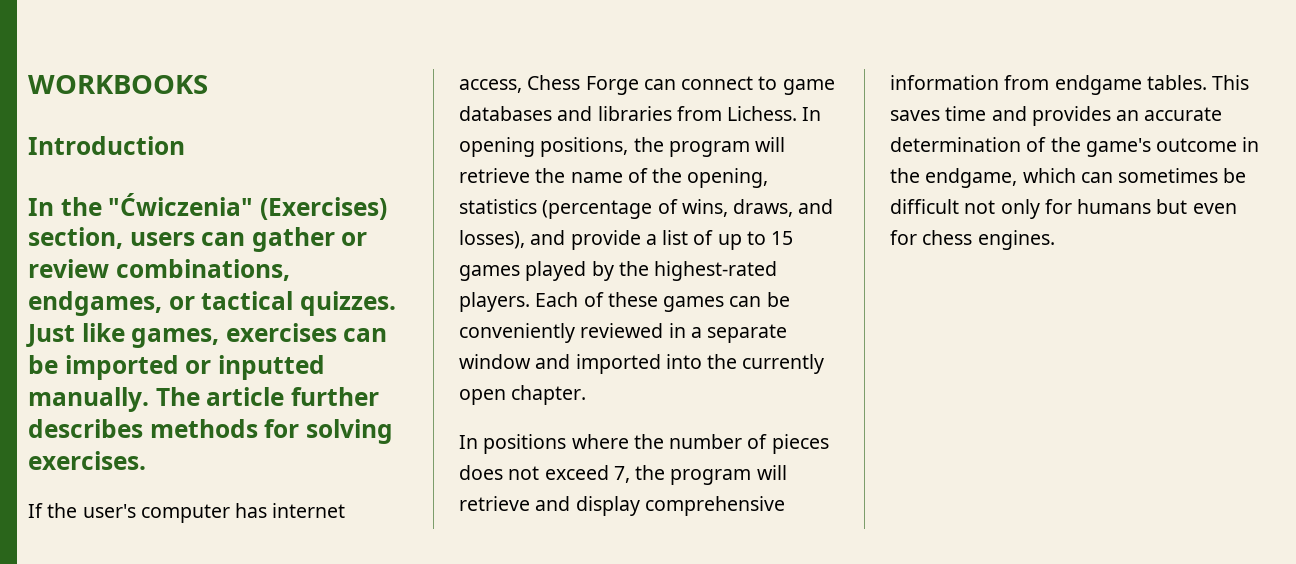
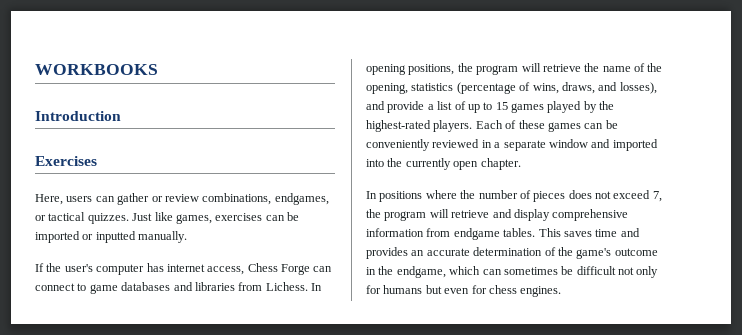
- In the "Ćwiczenia" (Exercises) section, users can gather or review combinations, endgames, or tactical quizzes.
+ Exercises
+ Here, users can gather or review combinations, endgames, or tactical quizzes.
- The article further describes methods for solving exercises.

